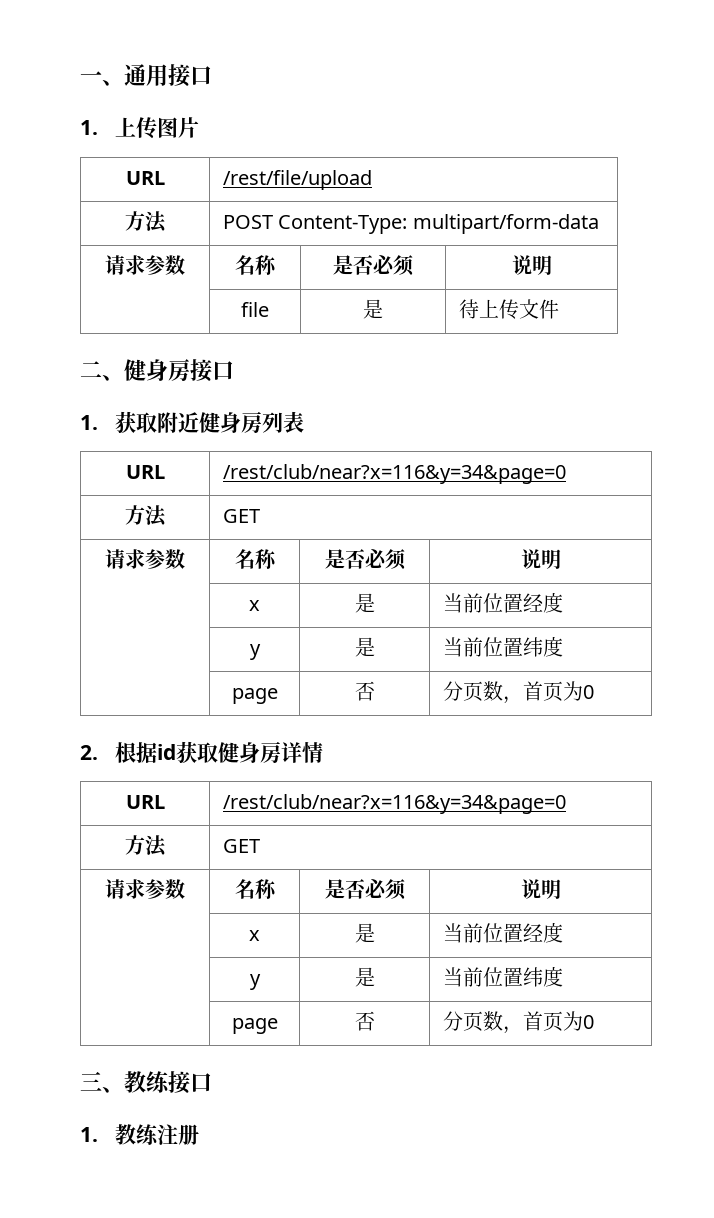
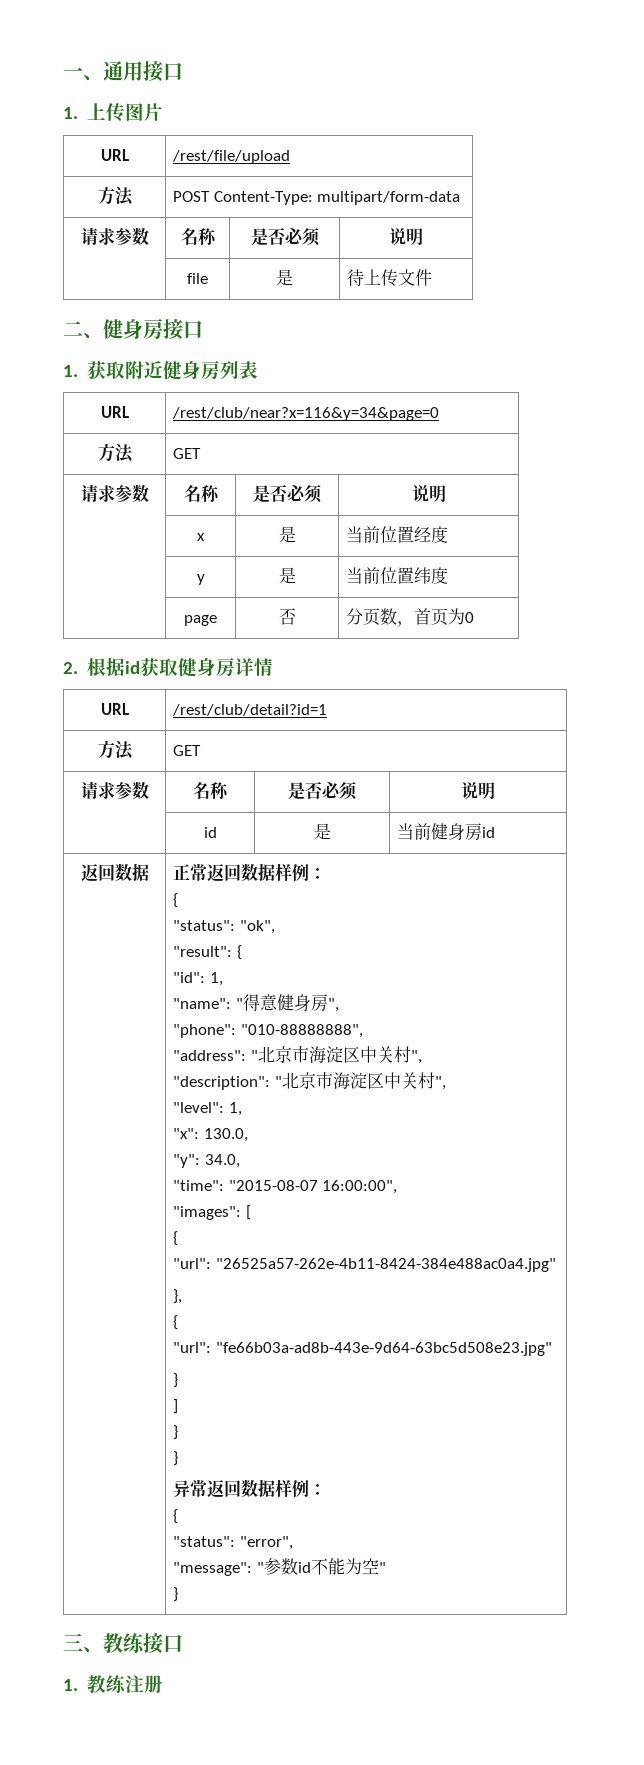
  2.根据id获取健身房详情
- URL | /rest/club/near?x=116&y=34&page=0
+ URL | /rest/club/detail?id=1
  方法 | GET
  请求参数 | 名称 | 是否必须 | 说明
- | x | 是 | 当前位置经度
- | y | 是 | 当前位置纬度
- | page | 否 | 分页数，首页为0
+ | id | 是 | 当前健身房id
+ 返回数据 | 正常返回数据样例：
+ {
+ "status": "ok",
+ "result": {
+ "id": 1,
+ "name": "得意健身房",
+ "phone": "010-88888888",
+ "address": "北京市海淀区中关村",
+ "description": "北京市海淀区中关村",
+ "level": 1,
+ "x": 130.0,
+ "y": 34.0,
+ "time": "2015-08-07 16:00:00",
+ "images": [
+ {
+ "url": "26525a57-262e-4b11-8424-384e488ac0a4.jpg"
+ },
+ {
+ "url": "fe66b03a-ad8b-443e-9d64-63bc5d508e23.jpg"
+ }
+ ]
+ }
+ }
+ 异常返回数据样例：
+ {
+ "status": "error",
+ "message": "参数id不能为空"
+ }

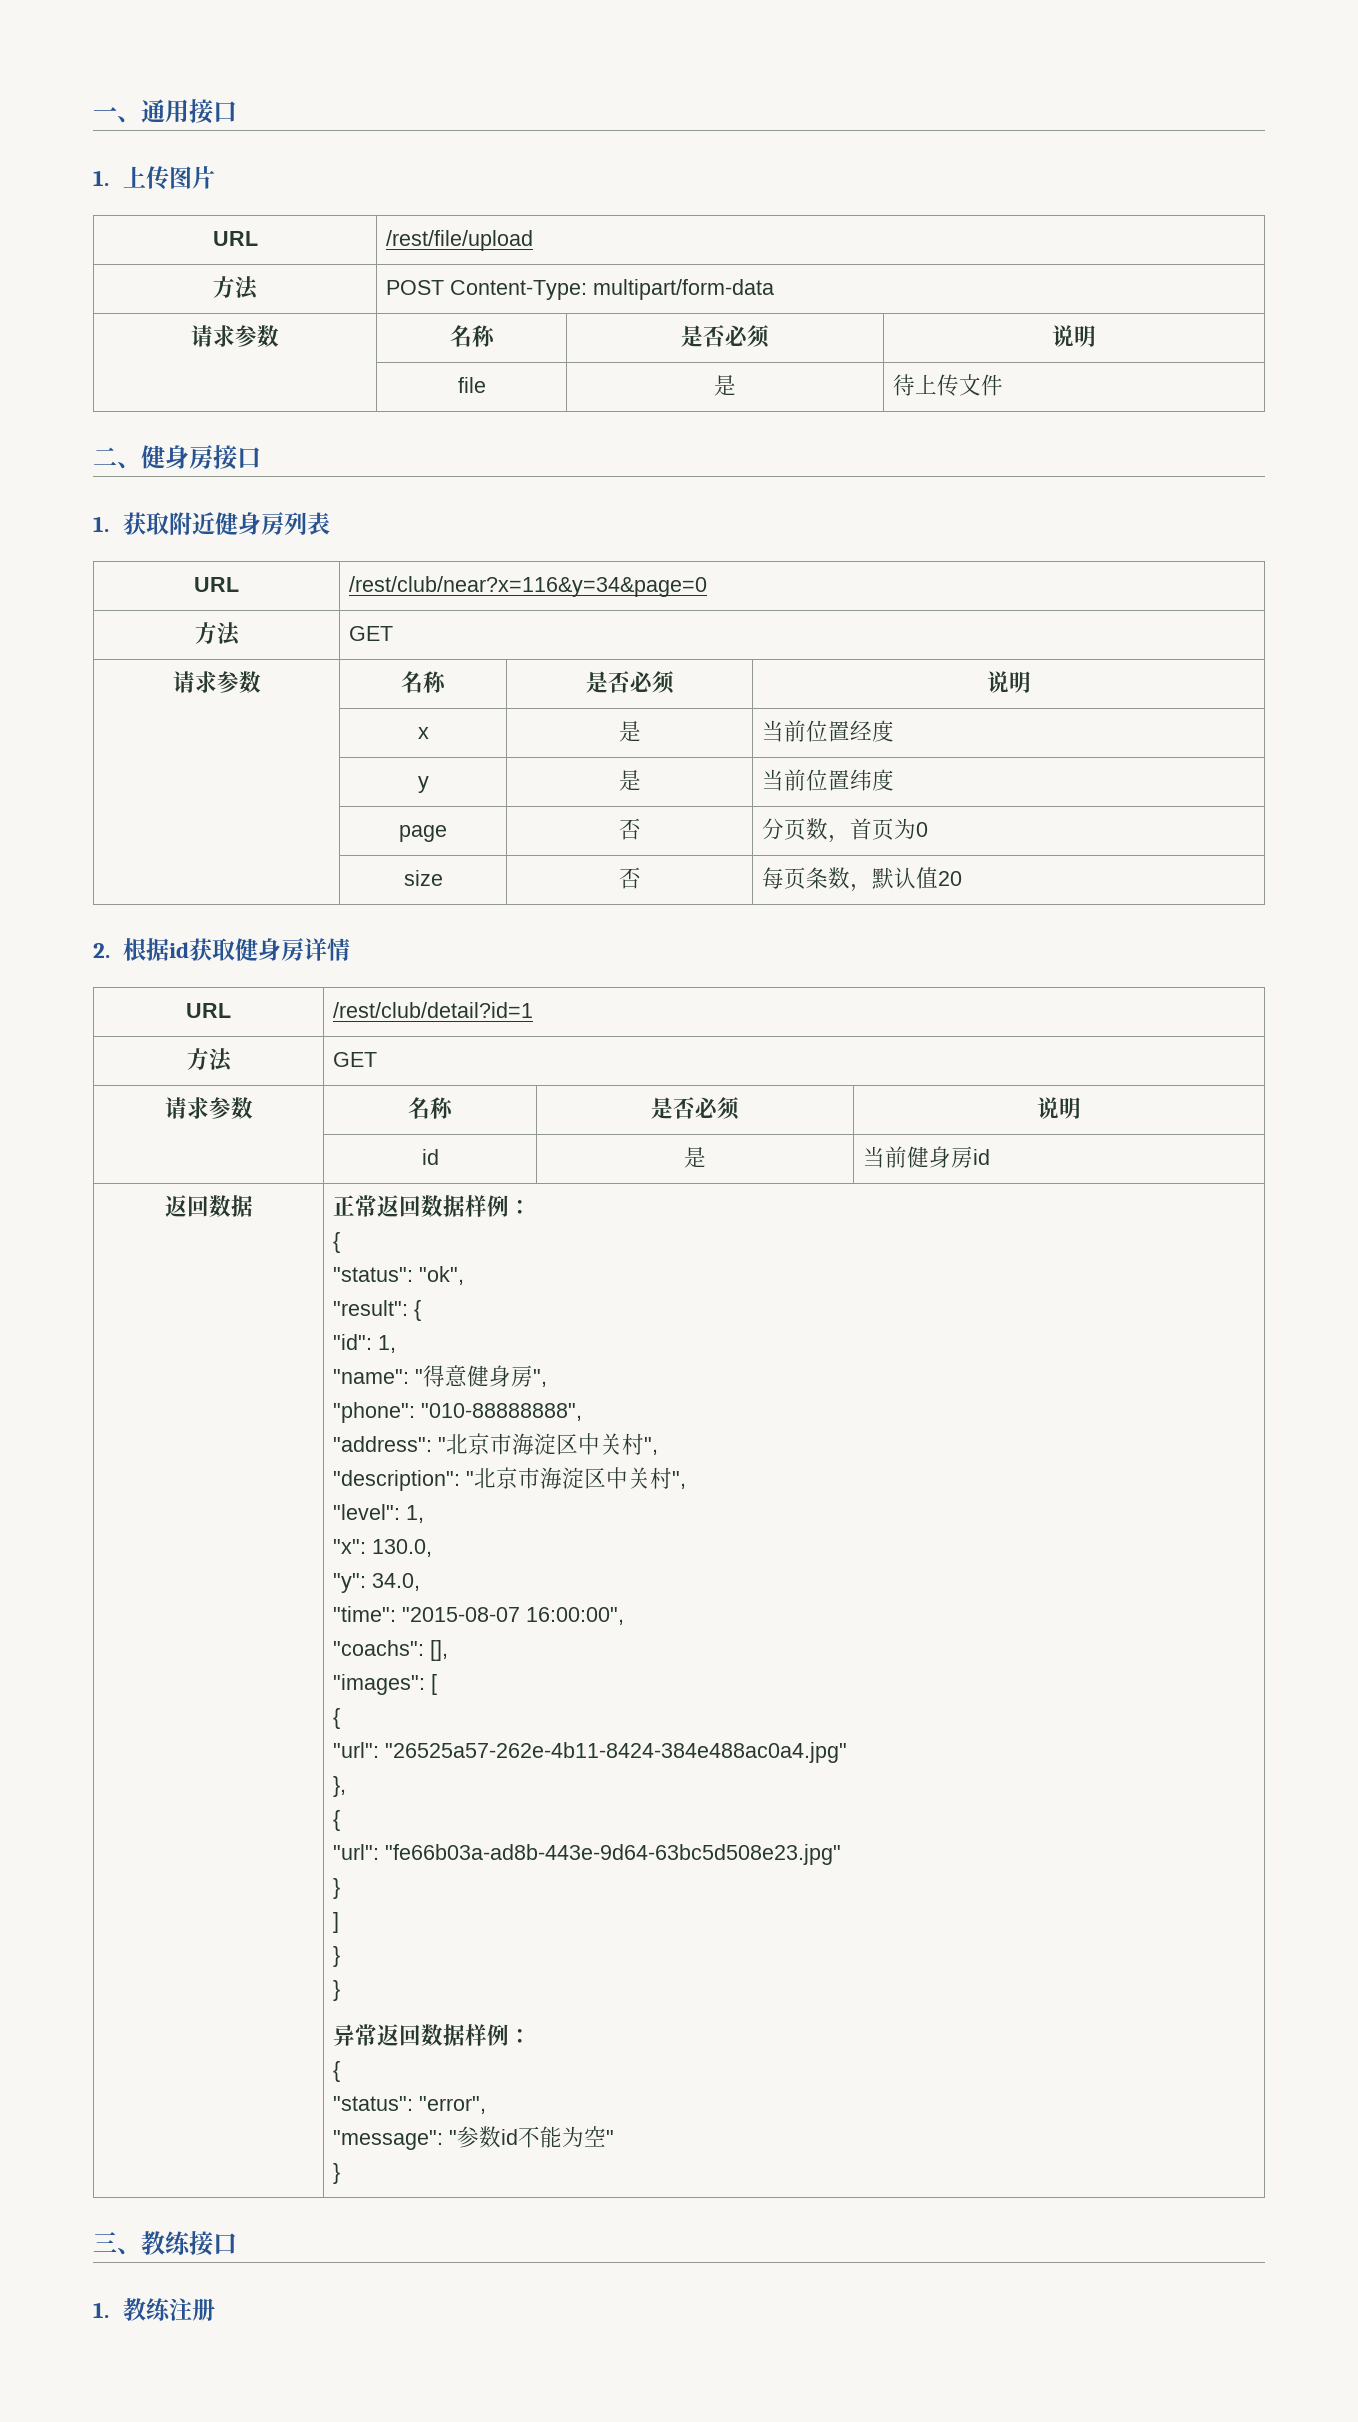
+ | size | 否 | 每页条数，默认值20
+ "coachs": [],

